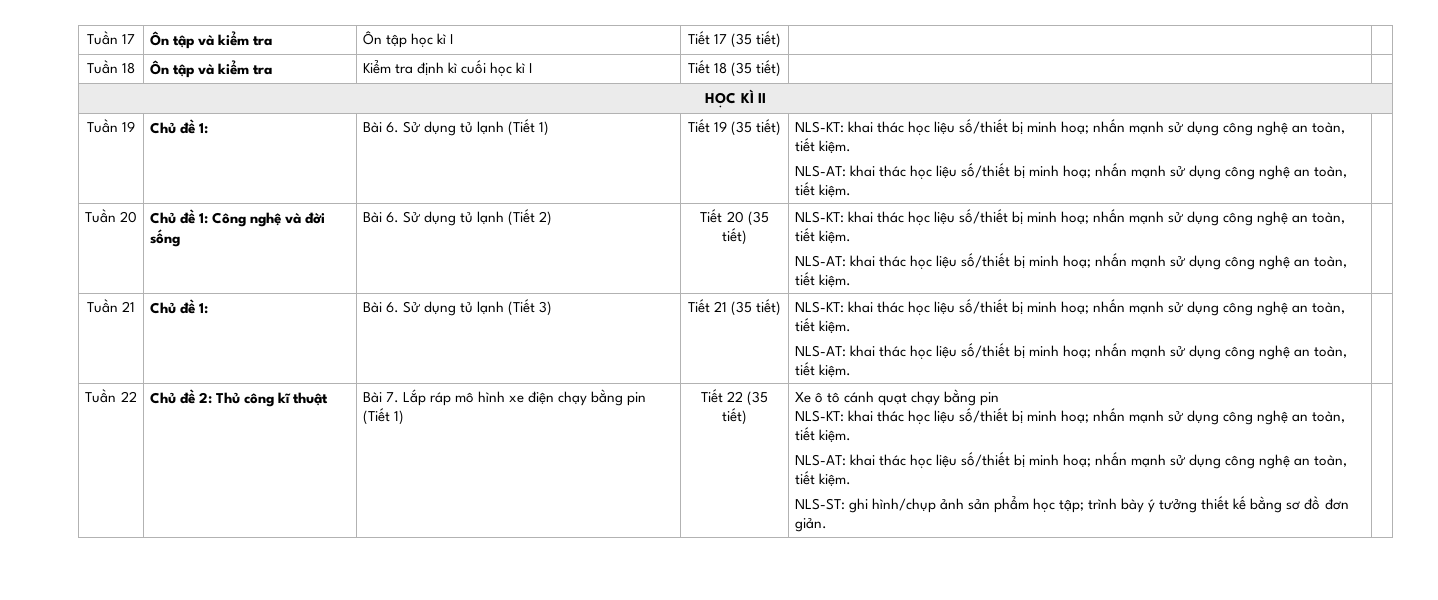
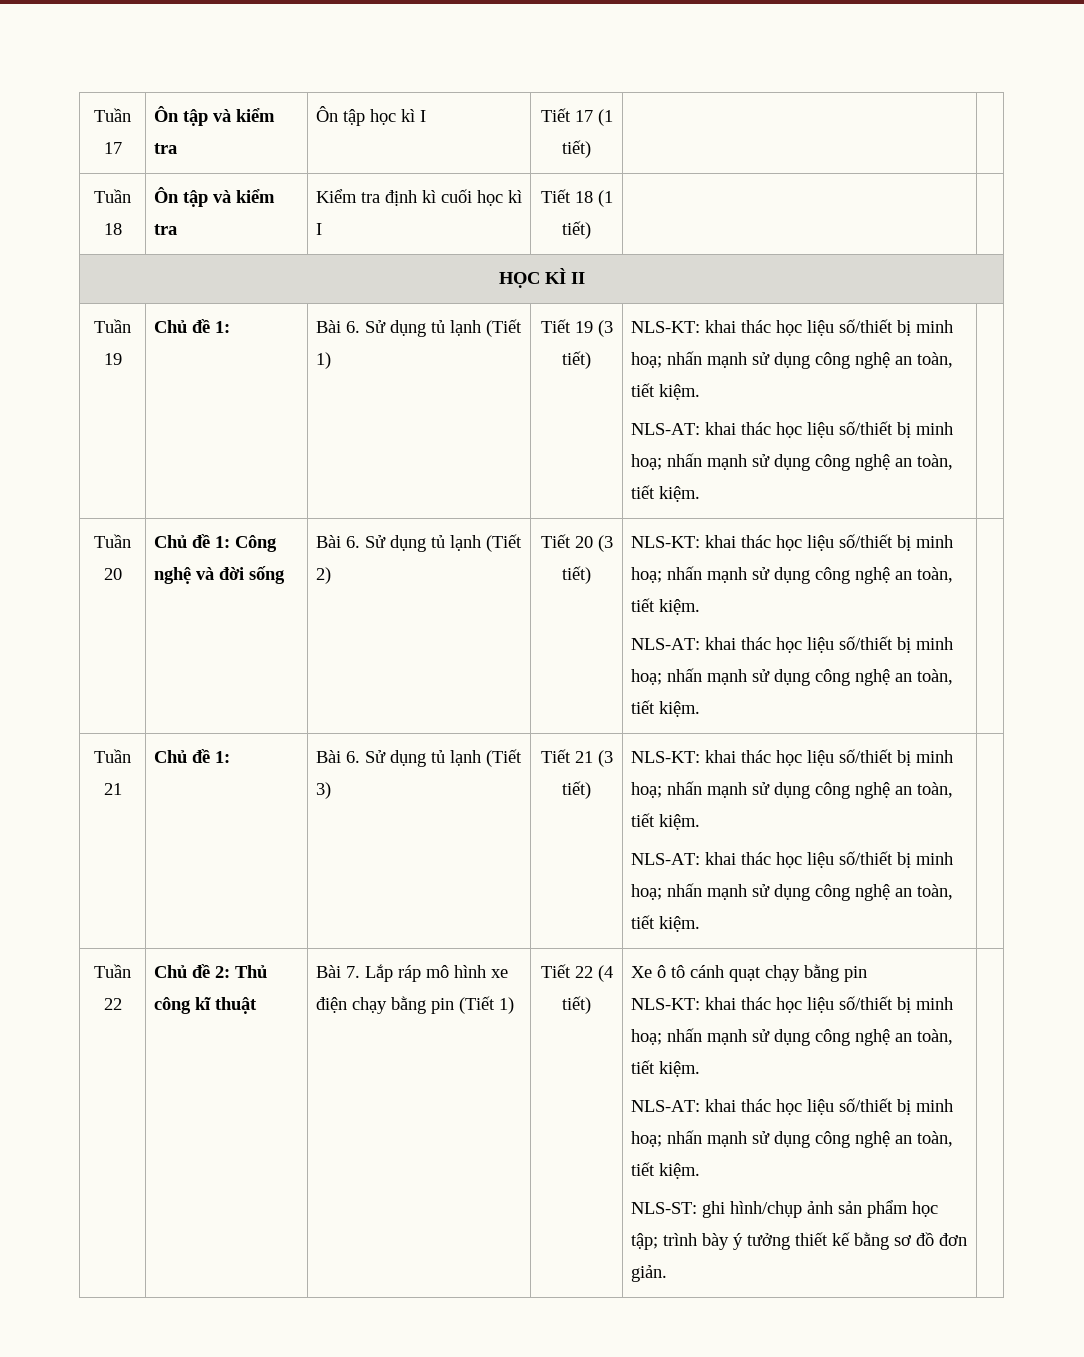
- Tuần 17 | Ôn tập và kiểm tra | Ôn tập học kì I | Tiết 17 (35 tiết) | |
+ Tuần 17 | Ôn tập và kiểm tra | Ôn tập học kì I | Tiết 17 (1 tiết) | |
- Tuần 18 | Ôn tập và kiểm tra | Kiểm tra định kì cuối học kì I | Tiết 18 (35 tiết) | |
+ Tuần 18 | Ôn tập và kiểm tra | Kiểm tra định kì cuối học kì I | Tiết 18 (1 tiết) | |
- Tiết 19 (35 tiết)
+ Tiết 19 (3 tiết)
- Tiết 20 (35 tiết)
+ Tiết 20 (3 tiết)
- Tiết 21 (35 tiết)
+ Tiết 21 (3 tiết)
- Tiết 22 (35 tiết)
+ Tiết 22 (4 tiết)

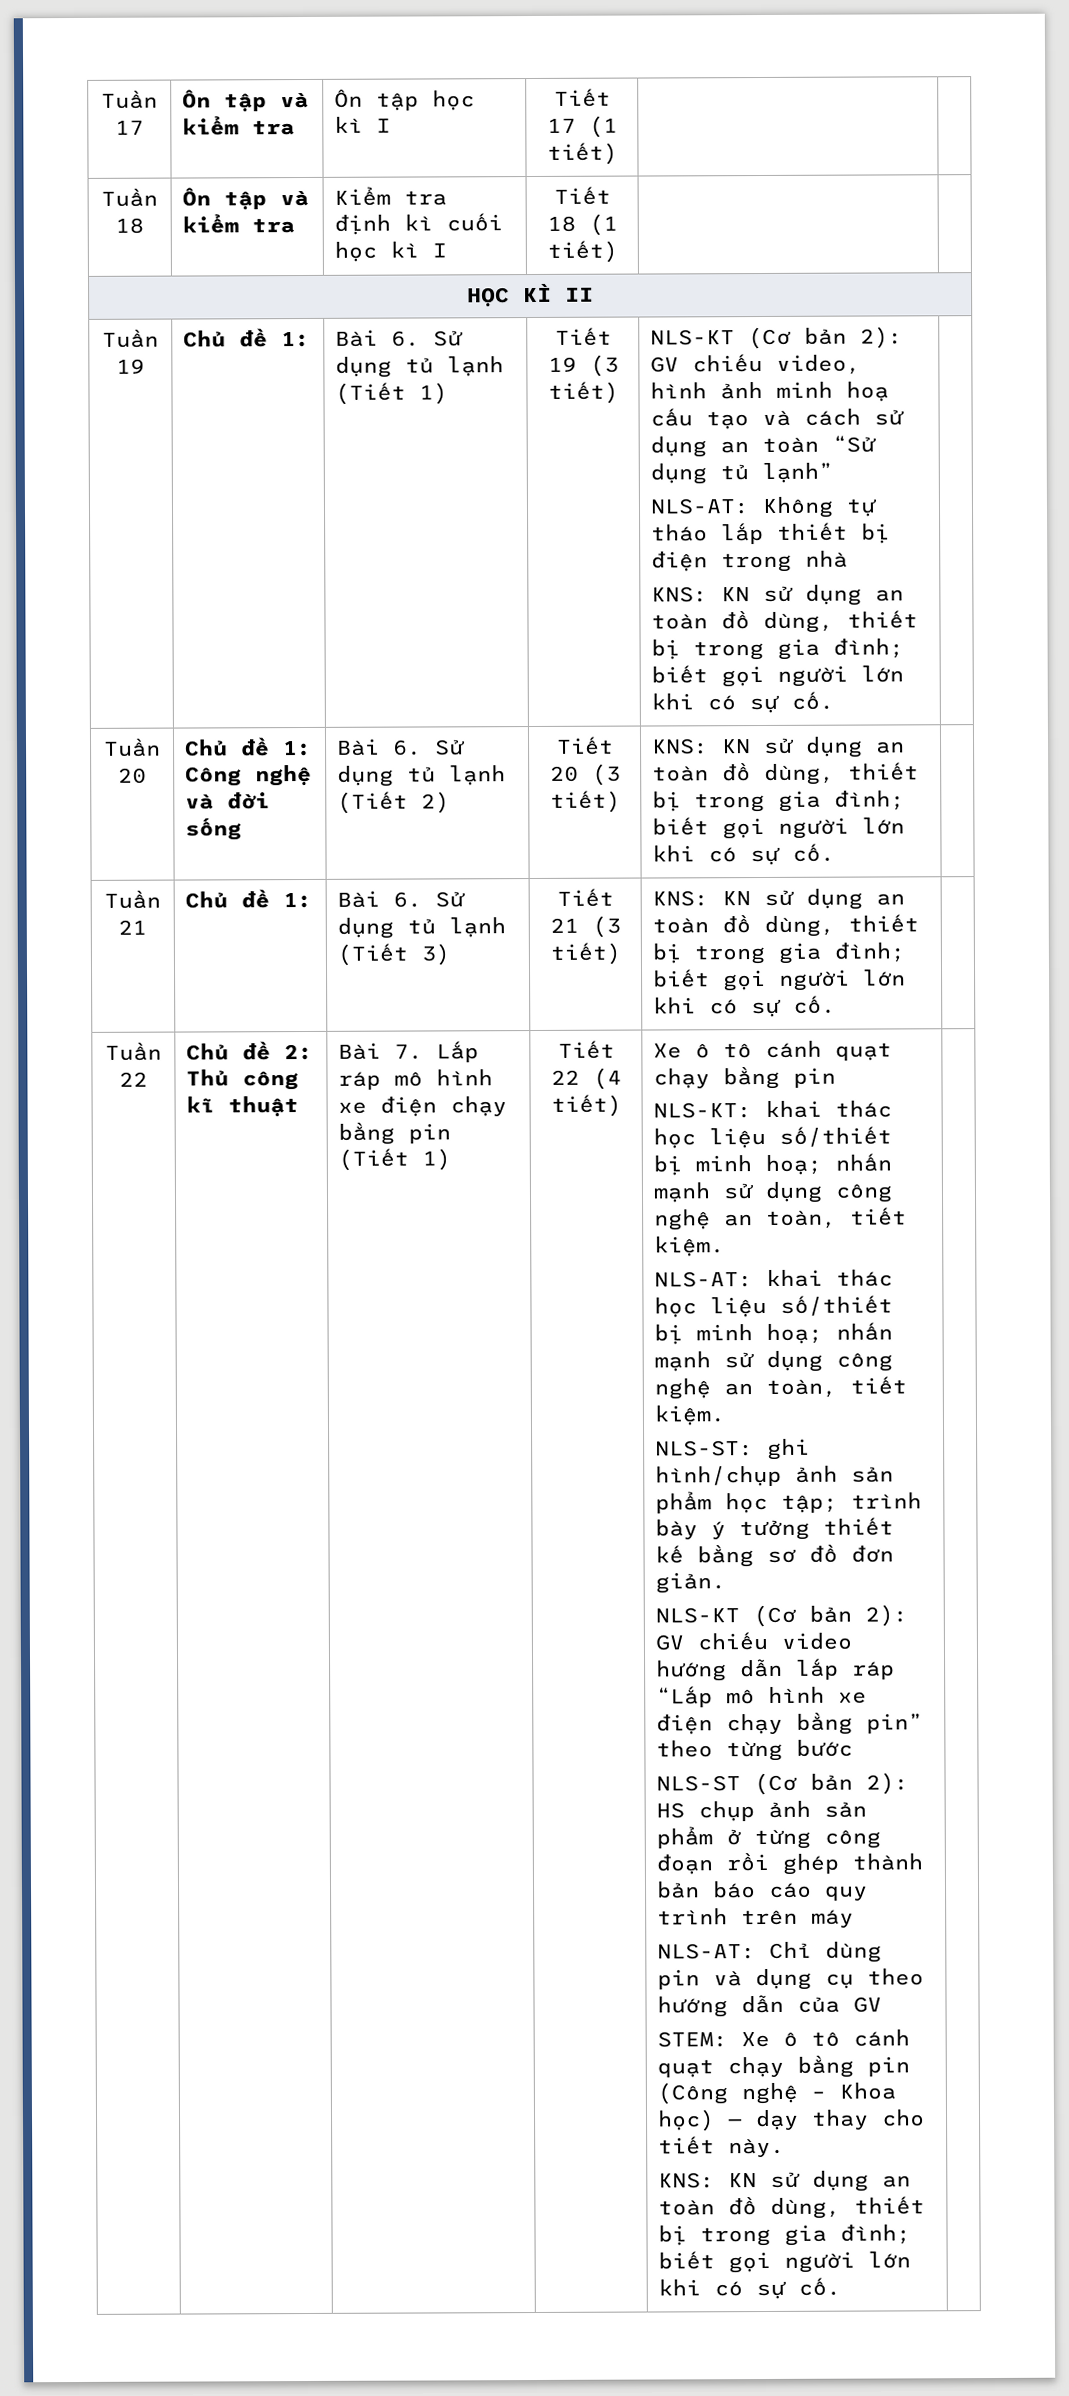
- Tiết 19 (3 tiết) | NLS-KT: khai thác học liệu số/thiết bị minh hoạ; nhấn mạnh sử dụng công nghệ an toàn, tiết kiệm.
- NLS-AT: khai thác học liệu số/thiết bị minh hoạ; nhấn mạnh sử dụng công nghệ an toàn, tiết kiệm.
+ Tiết 19 (3 tiết) | NLS-KT (Cơ bản 2): GV chiếu video, hình ảnh minh hoạ cấu tạo và cách sử dụng an toàn “Sử dụng tủ lạnh”
+ NLS-AT: Không tự tháo lắp thiết bị điện trong nhà
+ KNS: KN sử dụng an toàn đồ dùng, thiết bị trong gia đình; biết gọi người lớn khi có sự cố.
- Tiết 20 (3 tiết) | NLS-KT: khai thác học liệu số/thiết bị minh hoạ; nhấn mạnh sử dụng công nghệ an toàn, tiết kiệm.
- NLS-AT: khai thác học liệu số/thiết bị minh hoạ; nhấn mạnh sử dụng công nghệ an toàn, tiết kiệm.
+ Tiết 20 (3 tiết) | KNS: KN sử dụng an toàn đồ dùng, thiết bị trong gia đình; biết gọi người lớn khi có sự cố.
- Tiết 21 (3 tiết) | NLS-KT: khai thác học liệu số/thiết bị minh hoạ; nhấn mạnh sử dụng công nghệ an toàn, tiết kiệm.
- NLS-AT: khai thác học liệu số/thiết bị minh hoạ; nhấn mạnh sử dụng công nghệ an toàn, tiết kiệm.
+ Tiết 21 (3 tiết) | KNS: KN sử dụng an toàn đồ dùng, thiết bị trong gia đình; biết gọi người lớn khi có sự cố.
+ NLS-KT (Cơ bản 2): GV chiếu video hướng dẫn lắp ráp “Lắp mô hình xe điện chạy bằng pin” theo từng bước
+ NLS-ST (Cơ bản 2): HS chụp ảnh sản phẩm ở từng công đoạn rồi ghép thành bản báo cáo quy trình trên máy
+ NLS-AT: Chỉ dùng pin và dụng cụ theo hướng dẫn của GV
+ STEM: Xe ô tô cánh quạt chạy bằng pin (Công nghệ – Khoa học) — dạy thay cho tiết này.
+ KNS: KN sử dụng an toàn đồ dùng, thiết bị trong gia đình; biết gọi người lớn khi có sự cố.

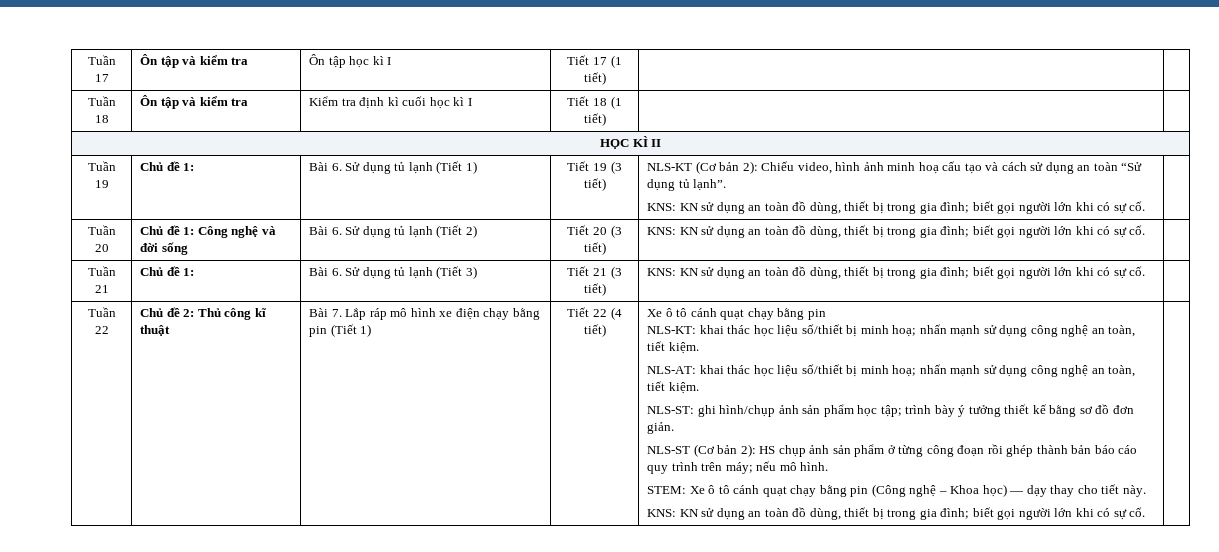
- NLS-KT (Cơ bản 2): GV chiếu video, hình ảnh minh hoạ cấu tạo và cách sử dụng an toàn “Sử dụng tủ lạnh”
- NLS-AT: Không tự tháo lắp thiết bị điện trong nhà
+ NLS-KT (Cơ bản 2): Chiếu video, hình ảnh minh hoạ cấu tạo và cách sử dụng an toàn “Sử dụng tủ lạnh”.
- NLS-KT (Cơ bản 2): GV chiếu video hướng dẫn lắp ráp “Lắp mô hình xe điện chạy bằng pin” theo từng bước
- NLS-ST (Cơ bản 2): HS chụp ảnh sản phẩm ở từng công đoạn rồi ghép thành bản báo cáo quy trình trên máy
- NLS-AT: Chỉ dùng pin và dụng cụ theo hướng dẫn của GV
+ NLS-ST (Cơ bản 2): HS chụp ảnh sản phẩm ở từng công đoạn rồi ghép thành bản báo cáo quy trình trên máy; nếu mô hình.

